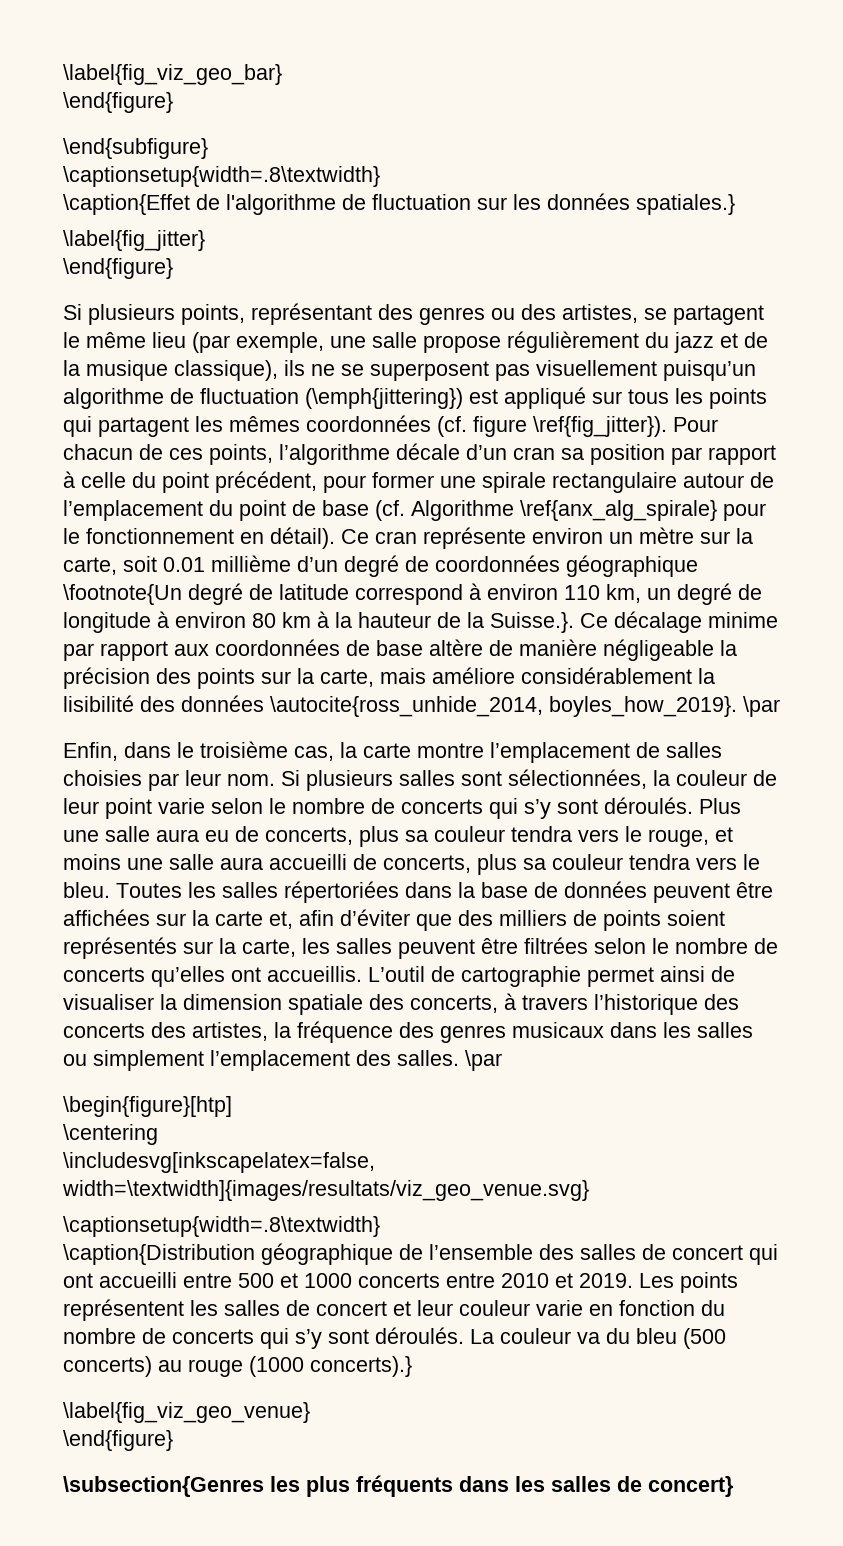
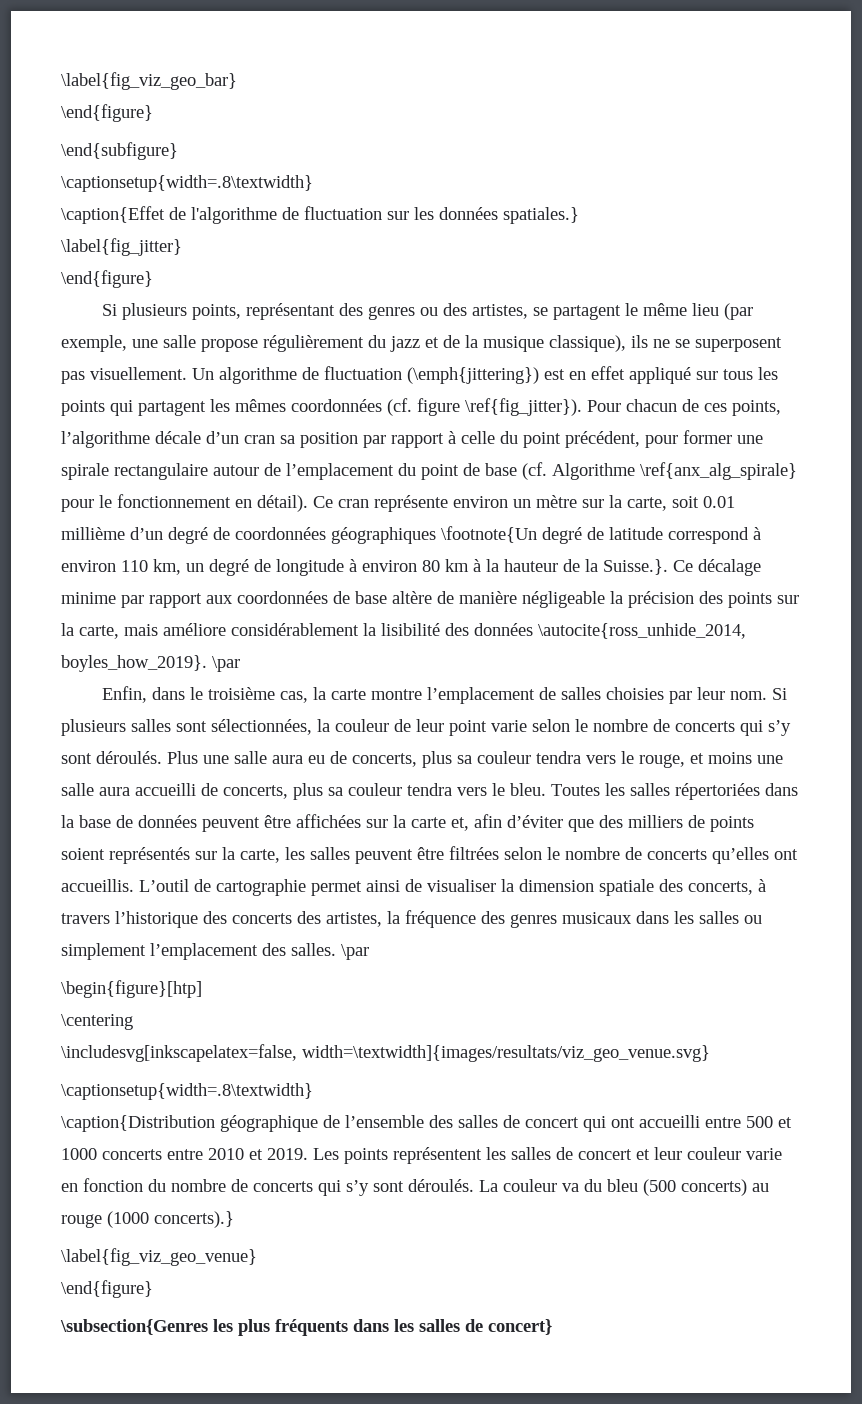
- Si plusieurs points, représentant des genres ou des artistes, se partagent le même lieu (par exemple, une salle propose régulièrement du jazz et de la musique classique), ils ne se superposent pas visuellement puisqu’un algorithme de fluctuation (\emph{jittering}) est appliqué sur tous les points qui partagent les mêmes coordonnées (cf. figure \ref{fig_jitter}).
+ Si plusieurs points, représentant des genres ou des artistes, se partagent le même lieu (par exemple, une salle propose régulièrement du jazz et de la musique classique), ils ne se superposent pas visuellement. Un algorithme de fluctuation (\emph{jittering}) est en effet appliqué sur tous les points qui partagent les mêmes coordonnées (cf. figure \ref{fig_jitter}).
- Ce cran représente environ un mètre sur la carte, soit 0.01 millième d’un degré de coordonnées géographique \footnote{Un degré de latitude correspond à environ 110 km, un degré de longitude à environ 80 km à la hauteur de la Suisse.}. Ce décalage minime par rapport aux coordonnées de base altère de manière négligeable la précision des points sur la carte, mais améliore considérablement la lisibilité des données \autocite{ross_unhide_2014, boyles_how_2019}.
+ Ce cran représente environ un mètre sur la carte, soit 0.01 millième d’un degré de coordonnées géographiques \footnote{Un degré de latitude correspond à environ 110 km, un degré de longitude à environ 80 km à la hauteur de la Suisse.}. Ce décalage minime par rapport aux coordonnées de base altère de manière négligeable la précision des points sur la carte, mais améliore considérablement la lisibilité des données \autocite{ross_unhide_2014, boyles_how_2019}.

